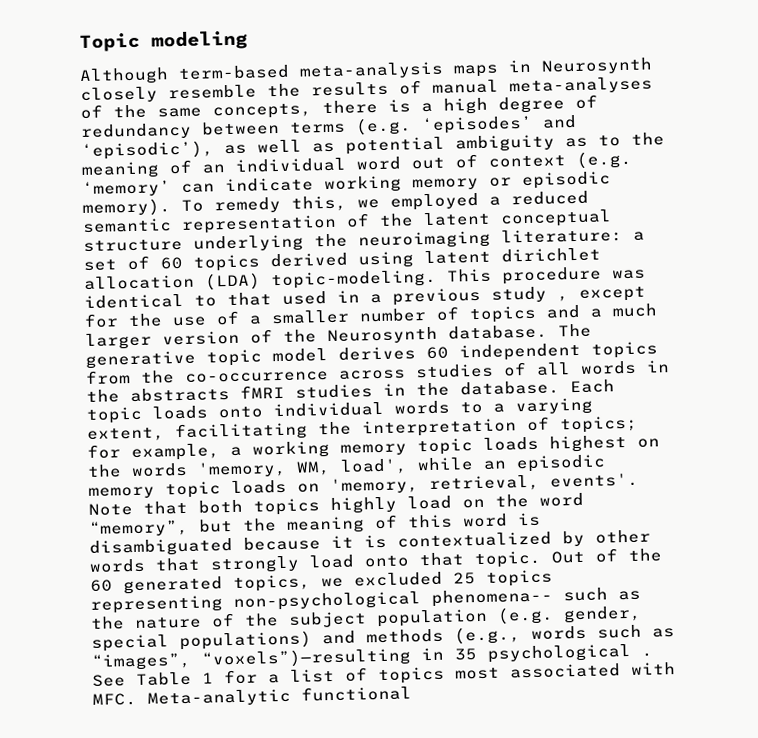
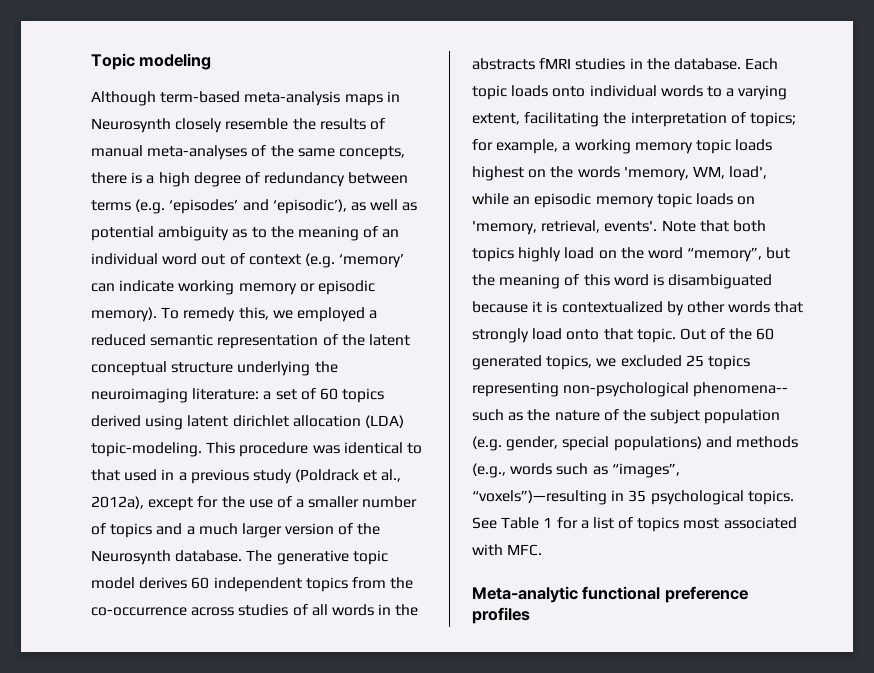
- This procedure was identical to that used in a previous study , except for the use of a smaller number of topics and a much larger version of the Neurosynth database.
+ This procedure was identical to that used in a previous study (Poldrack et al., 2012a), except for the use of a smaller number of topics and a much larger version of the Neurosynth database.
- Out of the 60 generated topics, we excluded 25 topics representing non-psychological phenomena-- such as the nature of the subject population (e.g. gender, special populations) and methods (e.g., words such as “images”, “voxels”)—resulting in 35 psychological .
+ Out of the 60 generated topics, we excluded 25 topics representing non-psychological phenomena-- such as the nature of the subject population (e.g. gender, special populations) and methods (e.g., words such as “images”, “voxels”)—resulting in 35 psychological topics.
- See Table 1 for a list of topics most associated with MFC. Meta-analytic functional
+ See Table 1 for a list of topics most associated with MFC.
+ Meta-analytic functional preference profiles

